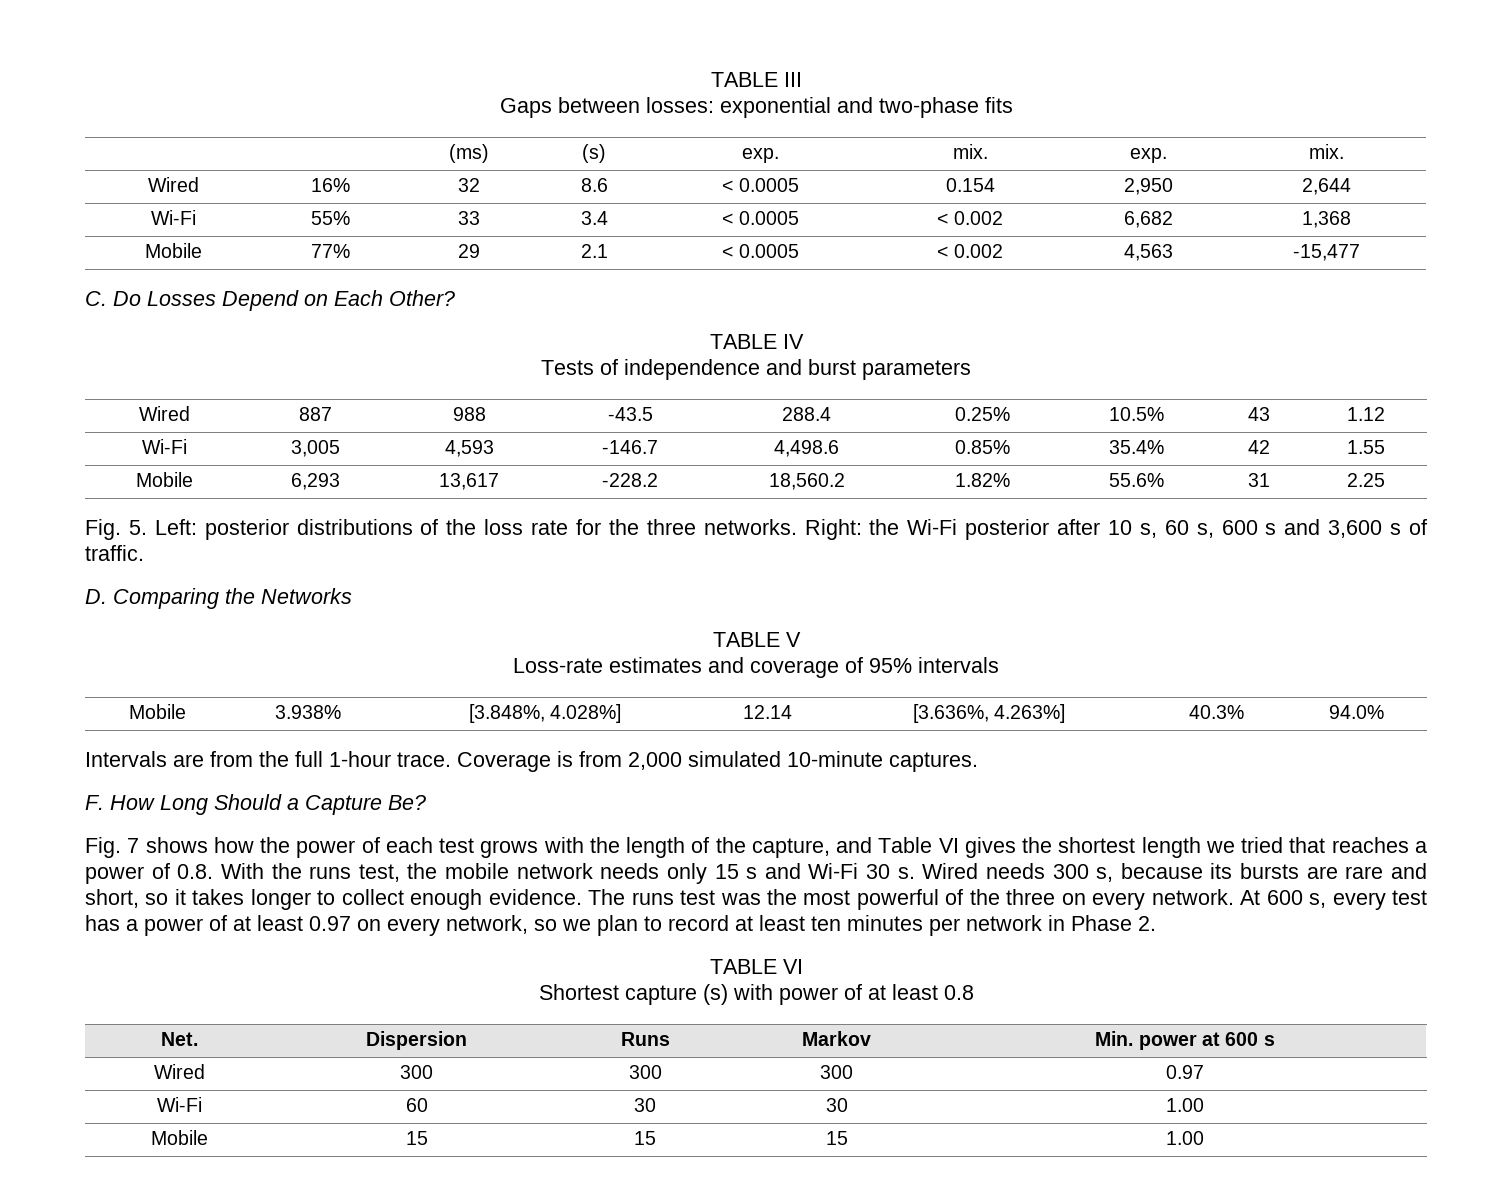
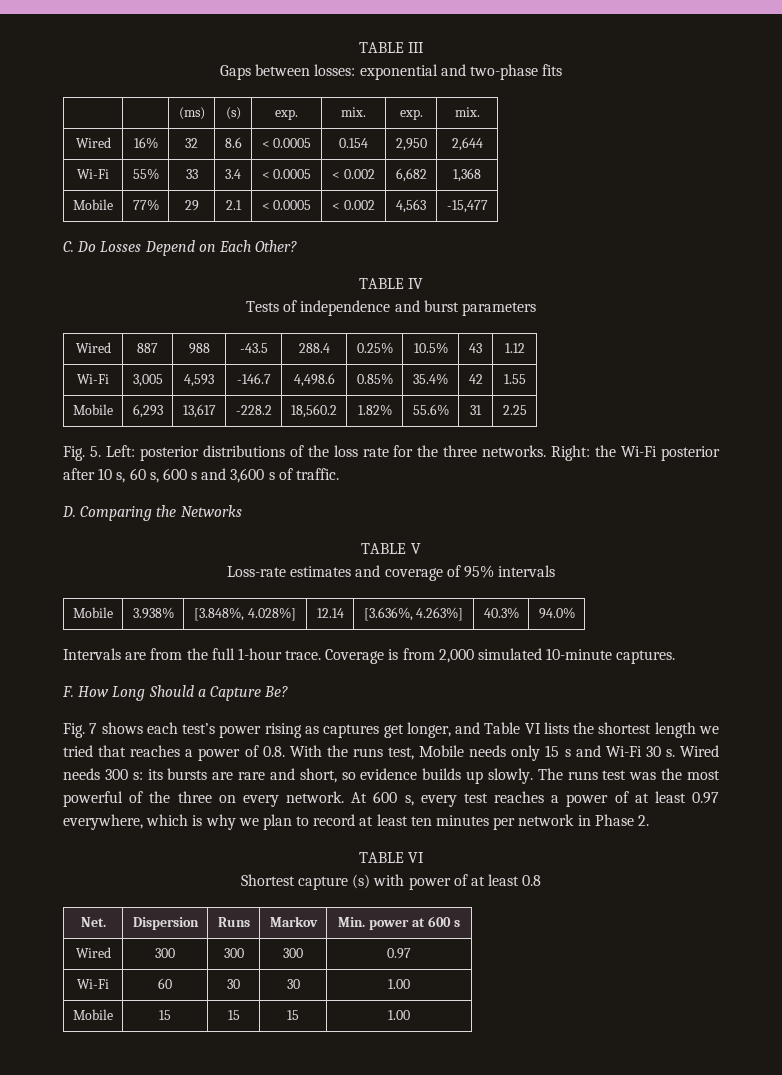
- Fig. 7 shows how the power of each test grows with the length of the capture, and Table VI gives the shortest length we tried that reaches a power of 0.8. With the runs test, the mobile network needs only 15 s and Wi-Fi 30 s.
+ Fig. 7 shows each test’s power rising as captures get longer, and Table VI lists the shortest length we tried that reaches a power of 0.8. With the runs test, Mobile needs only 15 s and Wi-Fi 30 s.
- Wired needs 300 s, because its bursts are rare and short, so it takes longer to collect enough evidence.
+ Wired needs 300 s: its bursts are rare and short, so evidence builds up slowly.
- At 600 s, every test has a power of at least 0.97 on every network, so we plan to record at least ten minutes per network in Phase 2.
+ At 600 s, every test reaches a power of at least 0.97 everywhere, which is why we plan to record at least ten minutes per network in Phase 2.

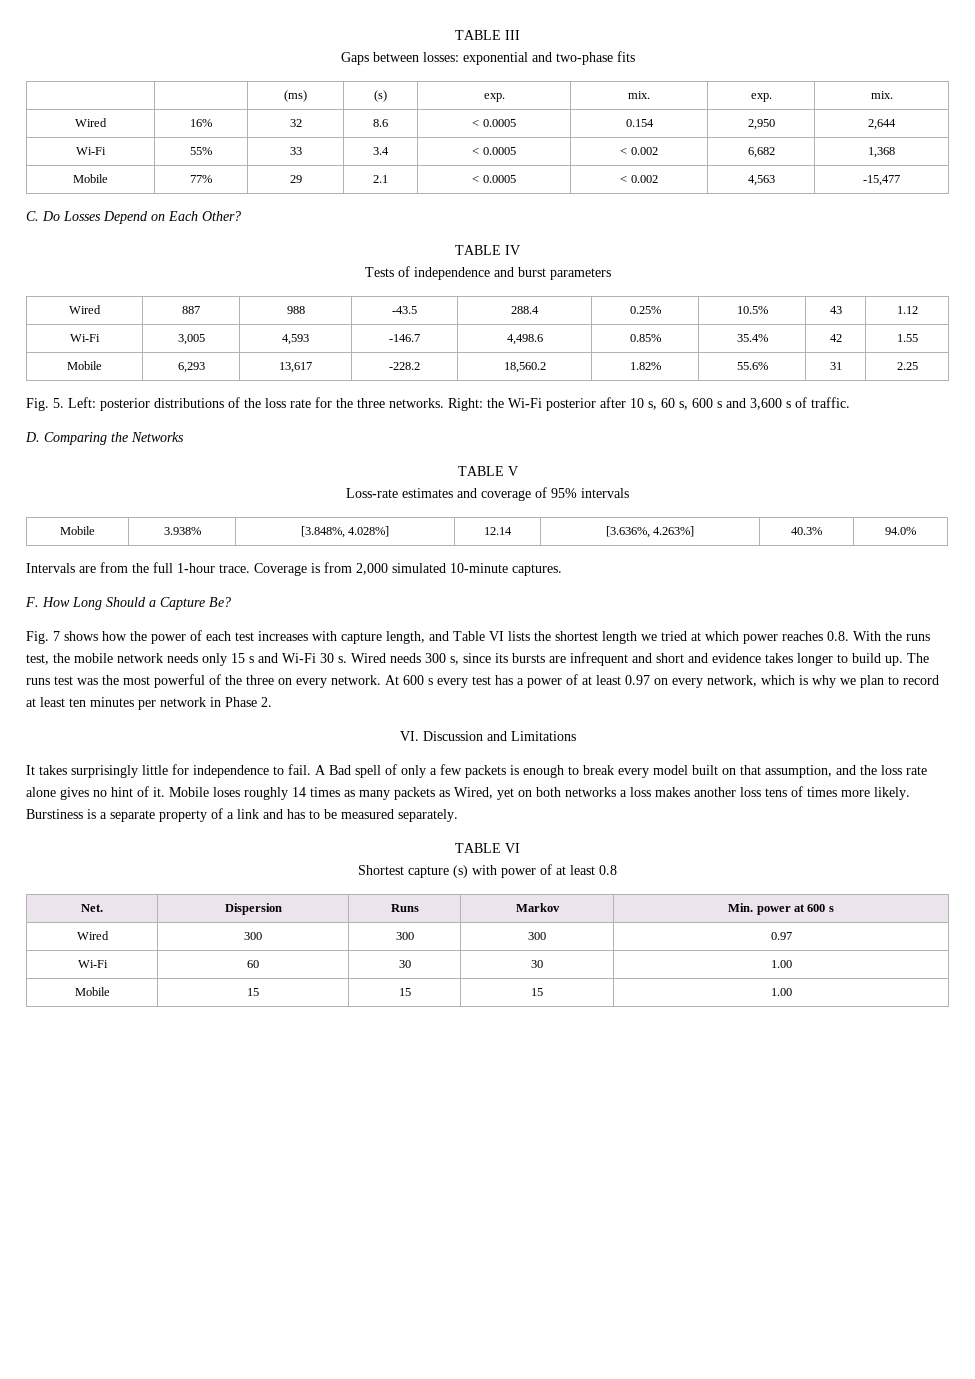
- Fig. 7 shows each test’s power rising as captures get longer, and Table VI lists the shortest length we tried that reaches a power of 0.8. With the runs test, Mobile needs only 15 s and Wi-Fi 30 s.
+ Fig. 7 shows how the power of each test increases with capture length, and Table VI lists the shortest length we tried at which power reaches 0.8. With the runs test, the mobile network needs only 15 s and Wi-Fi 30 s.
- Wired needs 300 s: its bursts are rare and short, so evidence builds up slowly.
+ Wired needs 300 s, since its bursts are infrequent and short and evidence takes longer to build up.
- At 600 s, every test reaches a power of at least 0.97 everywhere, which is why we plan to record at least ten minutes per network in Phase 2.
+ At 600 s every test has a power of at least 0.97 on every network, which is why we plan to record at least ten minutes per network in Phase 2.
+ VI. Discussion and Limitations
+ It takes surprisingly little for independence to fail. A Bad spell of only a few packets is enough to break every model built on that assumption, and the loss rate alone gives no hint of it. Mobile loses roughly 14 times as many packets as Wired, yet on both networks a loss makes another loss tens of times more likely. Burstiness is a separate property of a link and has to be measured separately.

